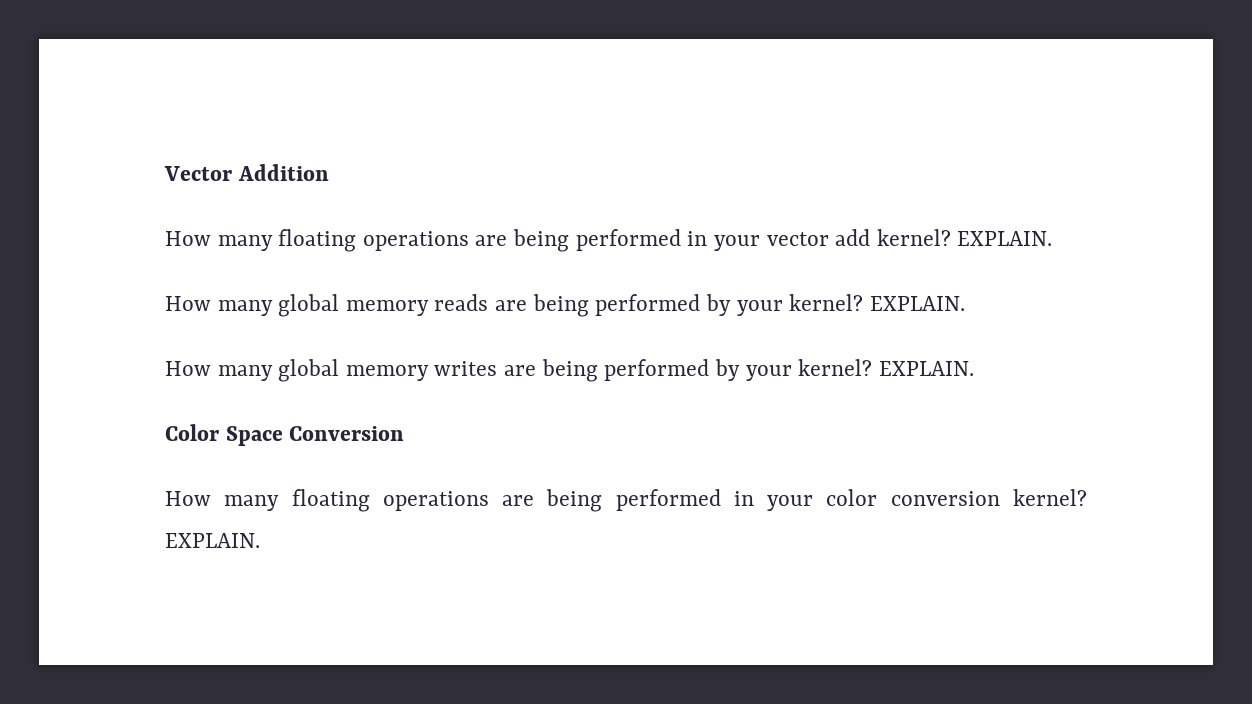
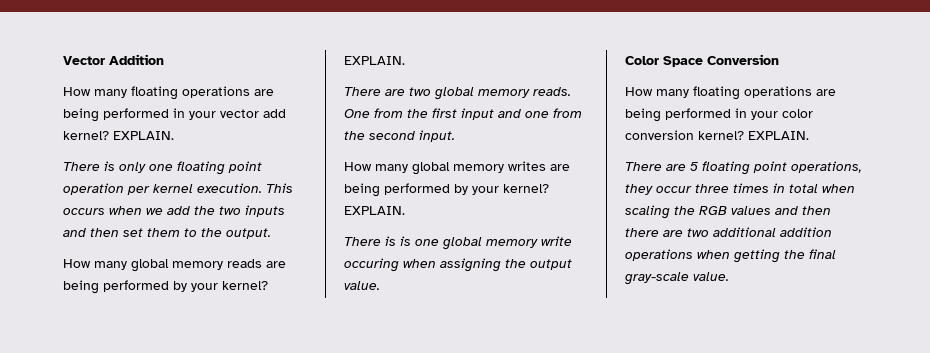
+ There is only one floating point operation per kernel execution. This occurs when we add the two inputs and then set them to the output.
+ There are two global memory reads. One from the first input and one from the second input.
+ There is is one global memory write occuring when assigning the output value.
+ There are 5 floating point operations, they occur three times in total when scaling the RGB values and then there are two additional addition operations when getting the final gray-scale value.

